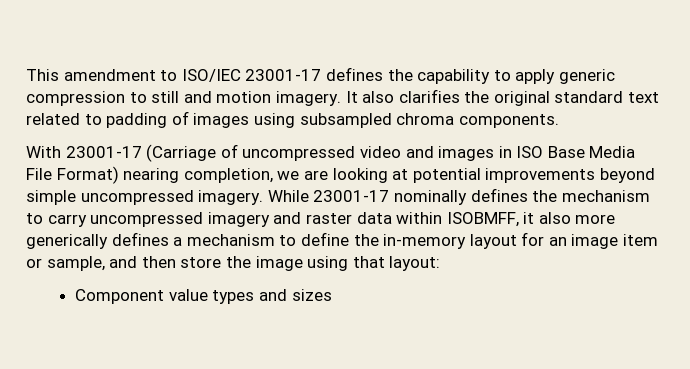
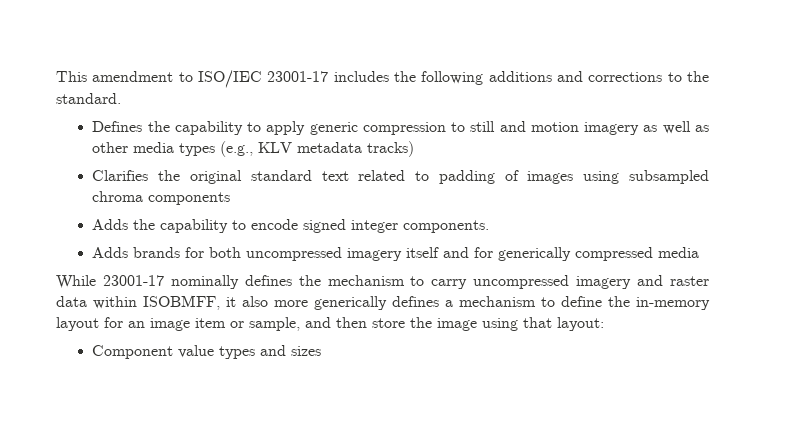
- This amendment to ISO/IEC 23001-17 defines the capability to apply generic compression to still and motion imagery. It also clarifies the original standard text related to padding of images using subsampled chroma components.
- With 23001-17 (Carriage of uncompressed video and images in ISO Base Media File Format) nearing completion, we are looking at potential improvements beyond simple uncompressed imagery. While 23001-17 nominally defines the mechanism to carry uncompressed imagery and raster data within ISOBMFF, it also more generically defines a mechanism to define the in-memory layout for an image item or sample, and then store the image using that layout:
+ This amendment to ISO/IEC 23001-17 includes the following additions and corrections to the standard.
+ Defines the capability to apply generic compression to still and motion imagery as well as other media types (e.g., KLV metadata tracks)
+ Clarifies the original standard text related to padding of images using subsampled chroma components
+ Adds the capability to encode signed integer components.
+ Adds brands for both uncompressed imagery itself and for generically compressed media
+ While 23001-17 nominally defines the mechanism to carry uncompressed imagery and raster data within ISOBMFF, it also more generically defines a mechanism to define the in-memory layout for an image item or sample, and then store the image using that layout:

